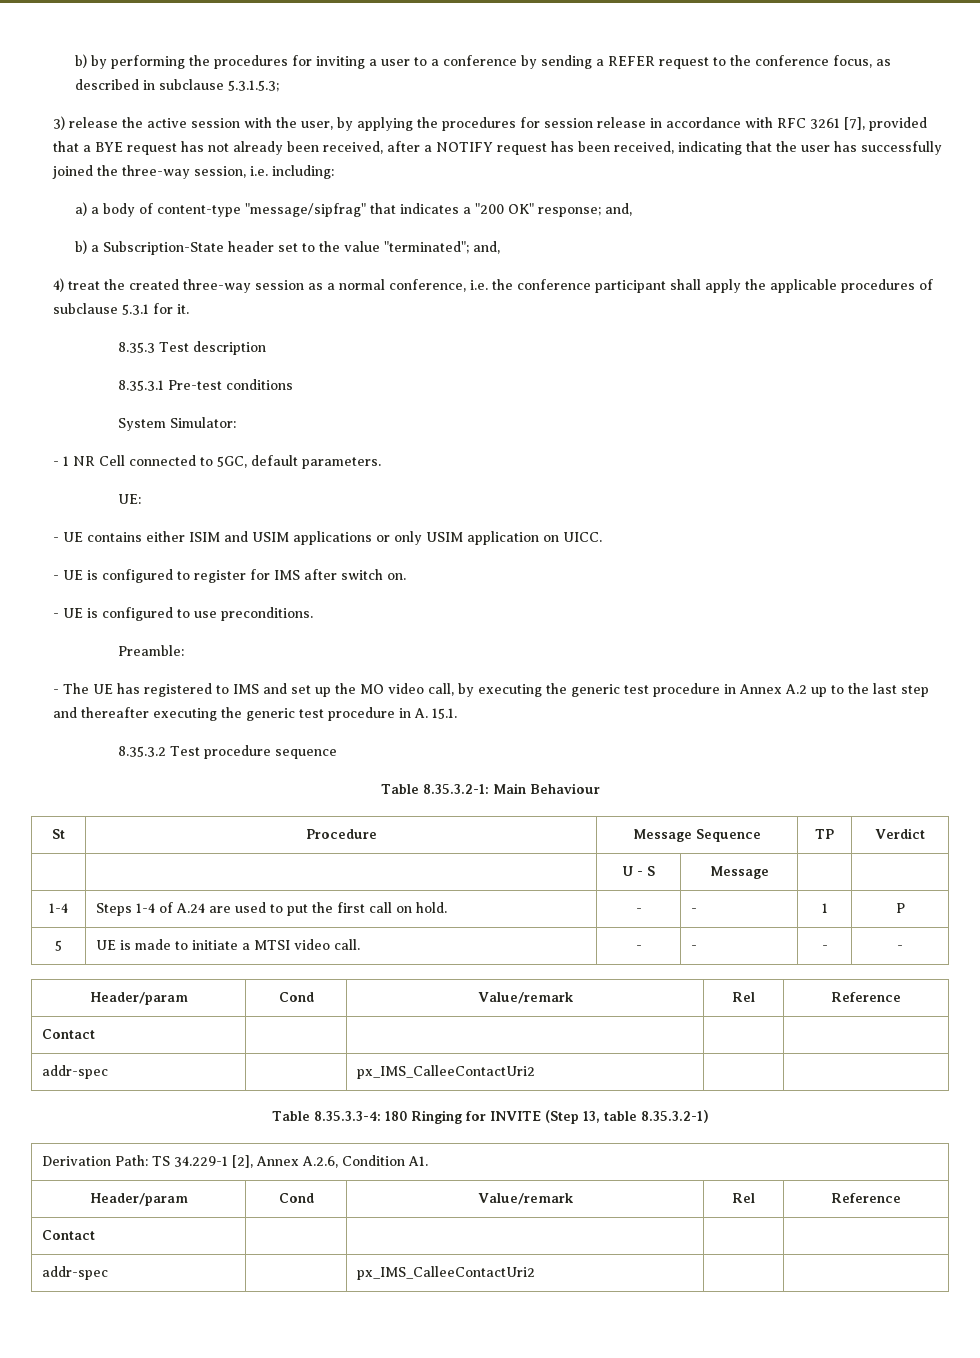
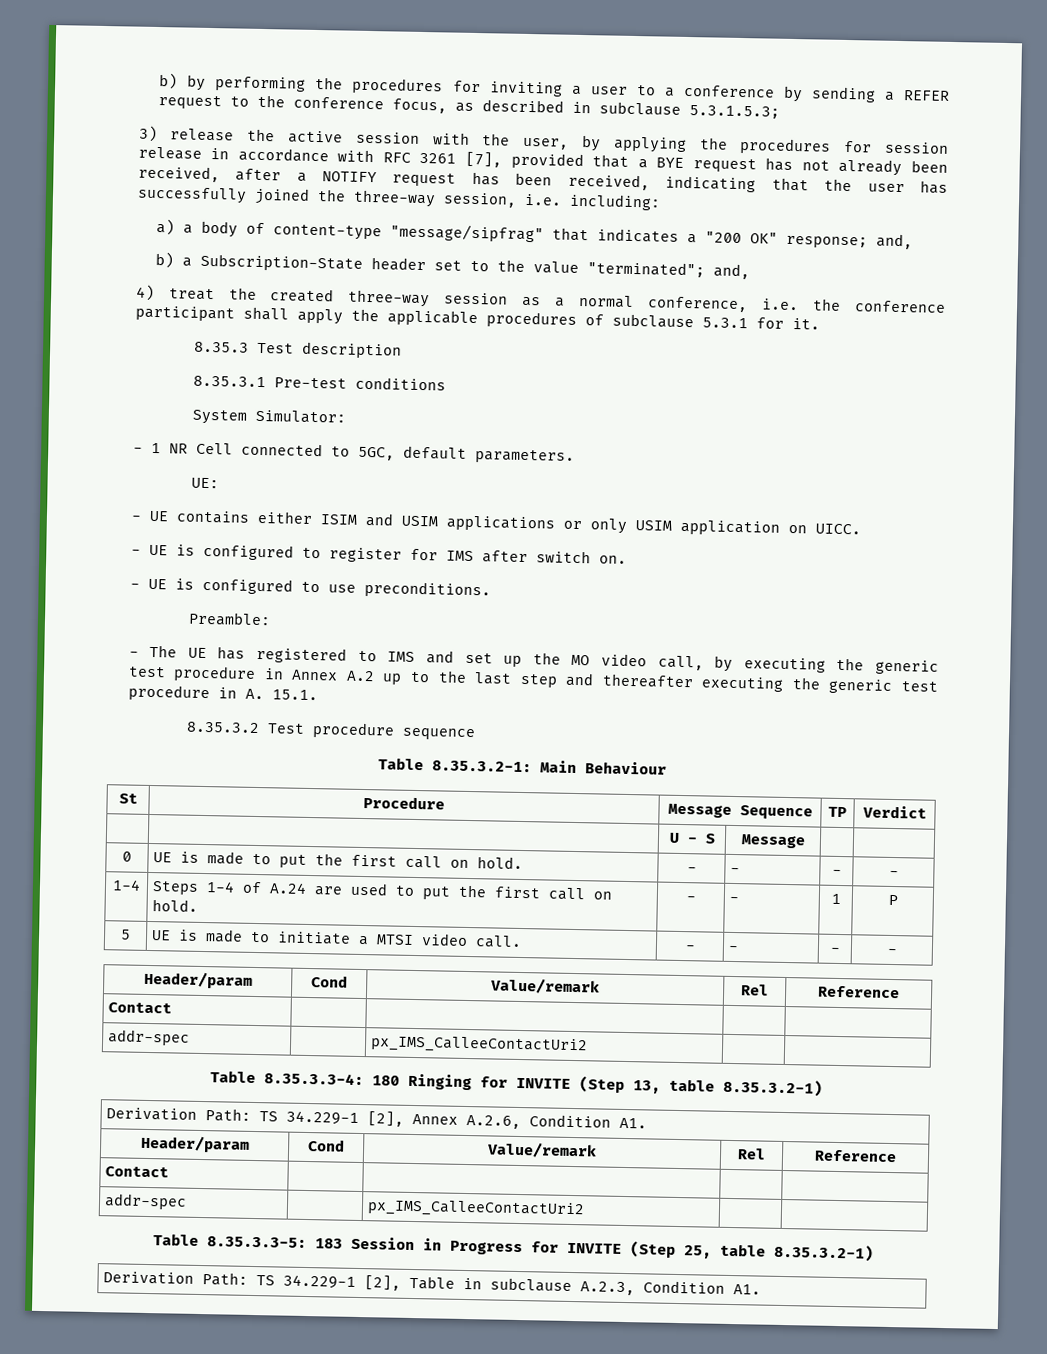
+ 0 | UE is made to put the first call on hold. | - | - | - | -
+ Table 8.35.3.3-5: 183 Session in Progress for INVITE (Step 25, table 8.35.3.2-1)
+ Derivation Path: TS 34.229-1 [2], Table in subclause A.2.3, Condition A1.

